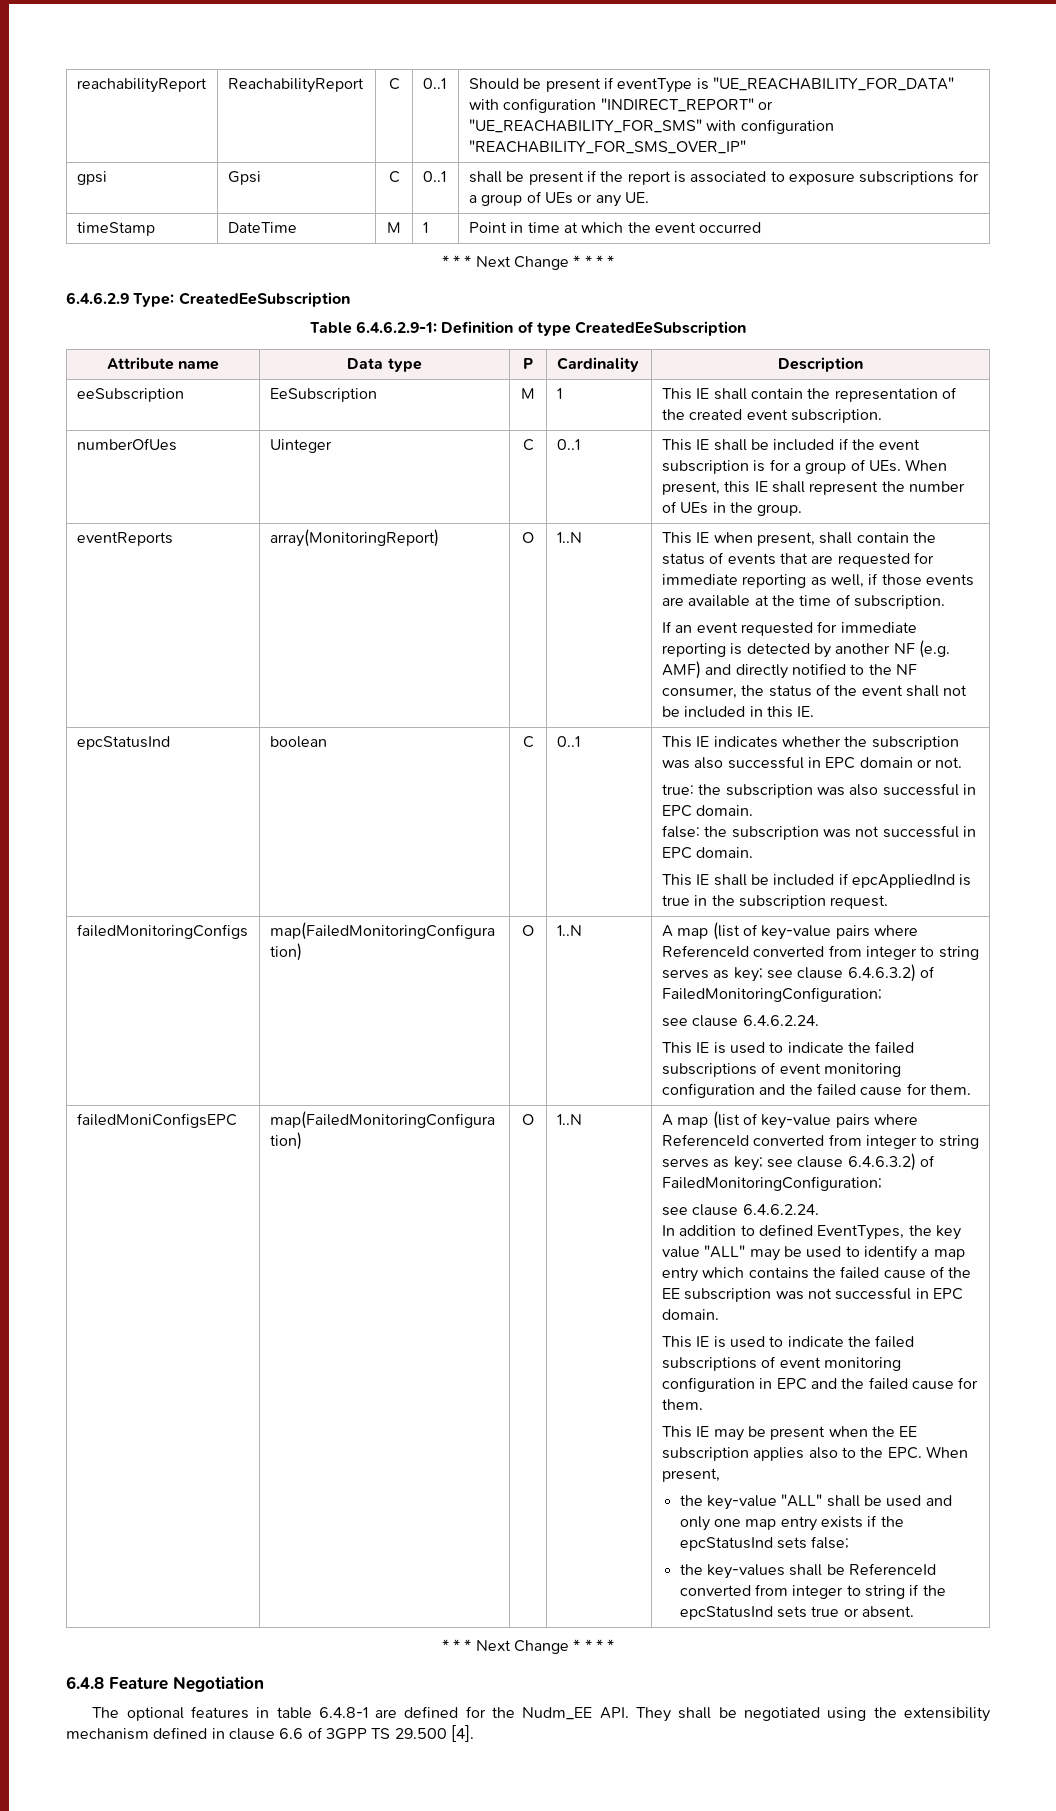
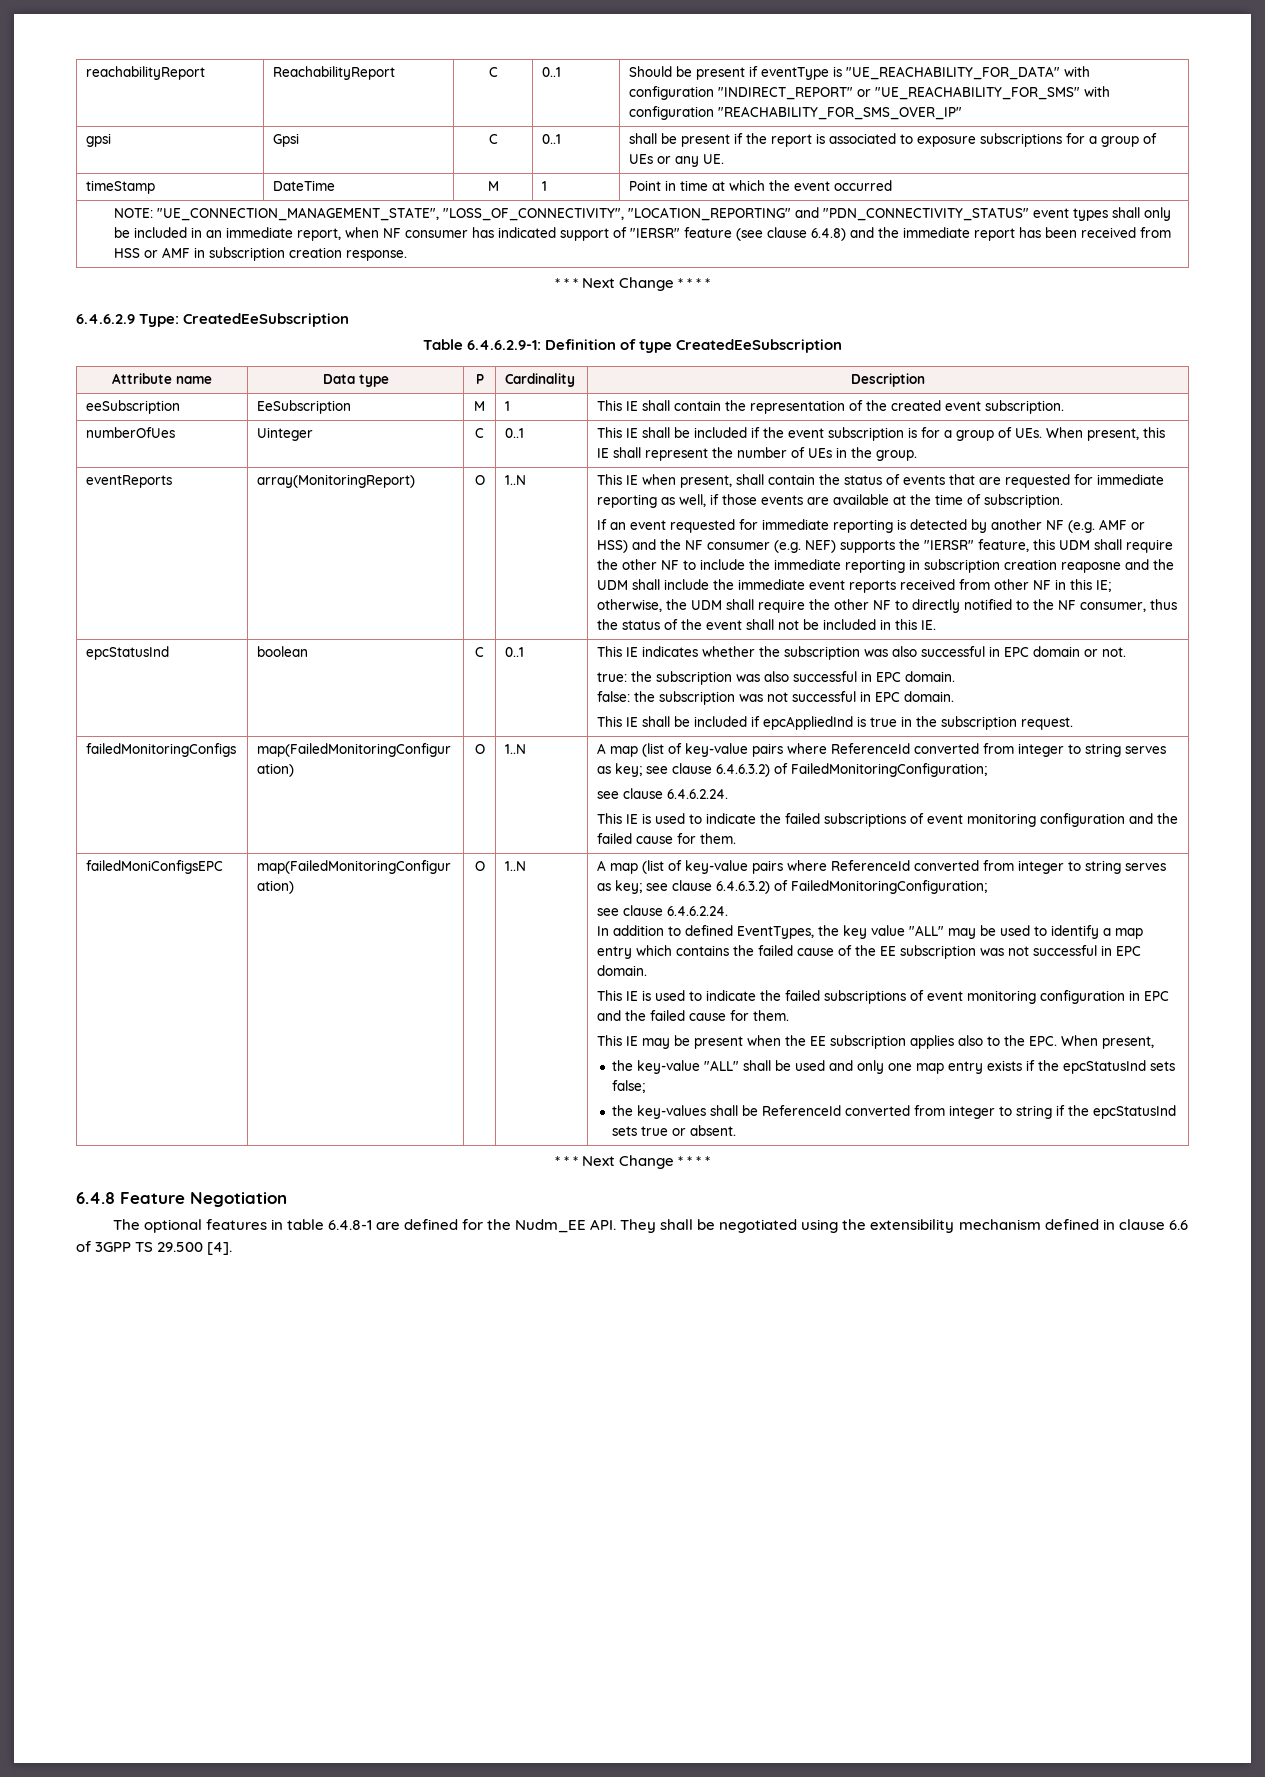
+ NOTE: "UE_CONNECTION_MANAGEMENT_STATE", "LOSS_OF_CONNECTIVITY", "LOCATION_REPORTING" and "PDN_CONNECTIVITY_STATUS" event types shall only be included in an immediate report, when NF consumer has indicated support of "IERSR" feature (see clause 6.4.8) and the immediate report has been received from HSS or AMF in subscription creation response.
- If an event requested for immediate reporting is detected by another NF (e.g. AMF) and directly notified to the NF consumer, the status of the event shall not be included in this IE.
+ If an event requested for immediate reporting is detected by another NF (e.g. AMF or HSS) and the NF consumer (e.g. NEF) supports the "IERSR" feature, this UDM shall require the other NF to include the immediate reporting in subscription creation reaposne and the UDM shall include the immediate event reports received from other NF in this IE; otherwise, the UDM shall require the other NF to directly notified to the NF consumer, thus the status of the event shall not be included in this IE.

